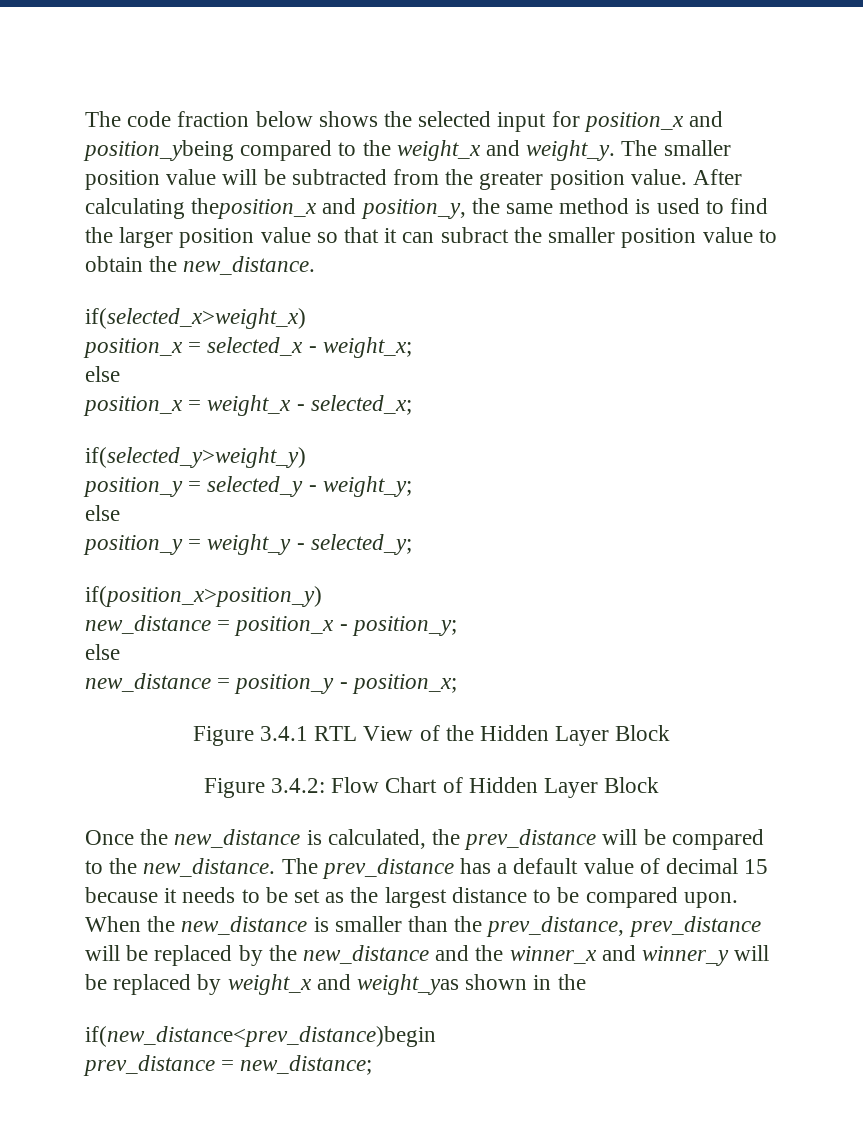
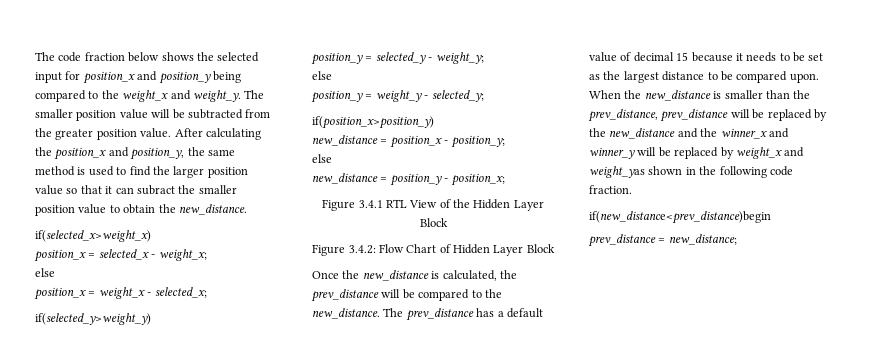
- The code fraction below shows the selected input for position_x and position_ybeing compared to the weight_x and weight_y.
+ The code fraction below shows the selected input for position_x and position_y being compared to the weight_x and weight_y.
- After calculating theposition_x and position_y, the same method is used to find the larger position value so that it can subract the smaller position value to obtain the new_distance.
+ After calculating the position_x and position_y, the same method is used to find the larger position value so that it can subract the smaller position value to obtain the new_distance.
- When the new_distance is smaller than the prev_distance, prev_distance will be replaced by the new_distance and the winner_x and winner_y will be replaced by weight_x and weight_yas shown in the
+ When the new_distance is smaller than the prev_distance, prev_distance will be replaced by the new_distance and the winner_x and winner_y will be replaced by weight_x and weight_yas shown in the following code fraction.

